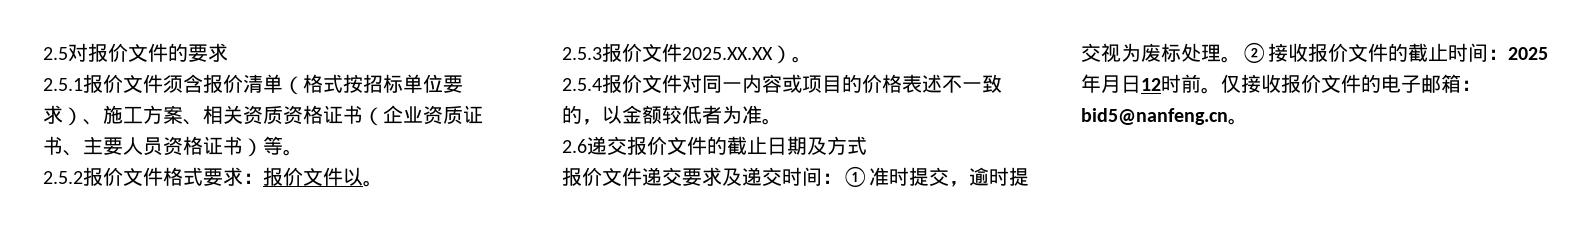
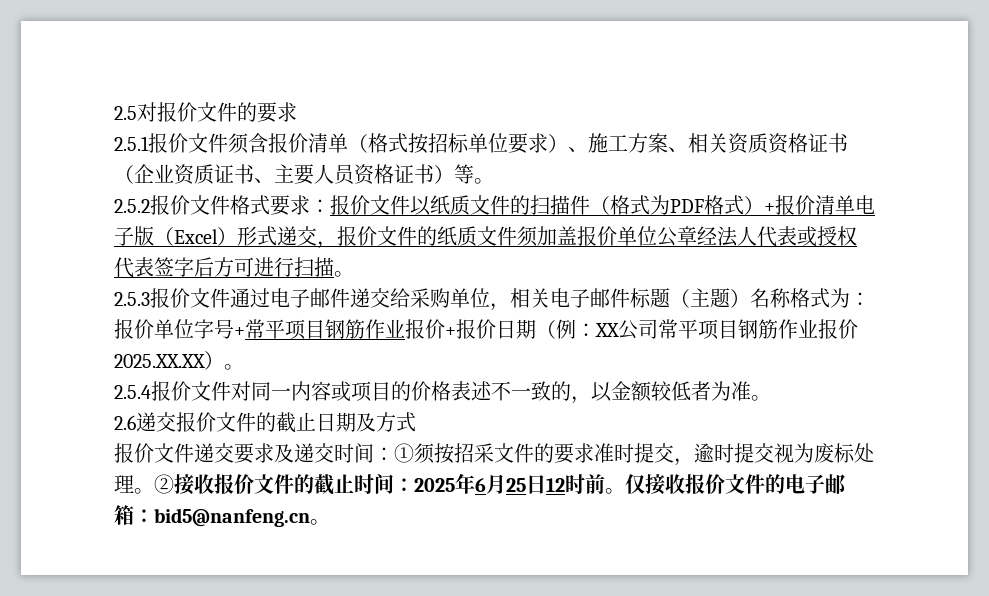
- 2.5.2报价文件格式要求：报价文件以。
- 2.5.3报价文件2025.XX.XX）。
+ 2.5.2报价文件格式要求：报价文件以纸质文件的扫描件（格式为PDF格式）+报价清单电子版（Excel）形式递交，报价文件的纸质文件须加盖报价单位公章经法人代表或授权代表签字后方可进行扫描。
+ 2.5.3报价文件通过电子邮件递交给采购单位，相关电子邮件标题（主题）名称格式为：报价单位字号+常平项目钢筋作业报价+报价日期（例：XX公司常平项目钢筋作业报价2025.XX.XX）。
- 报价文件递交要求及递交时间：①准时提交，逾时提交视为废标处理。
+ 报价文件递交要求及递交时间：①须按招采文件的要求准时提交，逾时提交视为废标处理。
- ②接收报价文件的截止时间：2025年月日12时前。
+ ②接收报价文件的截止时间：2025年6月25日12时前。

